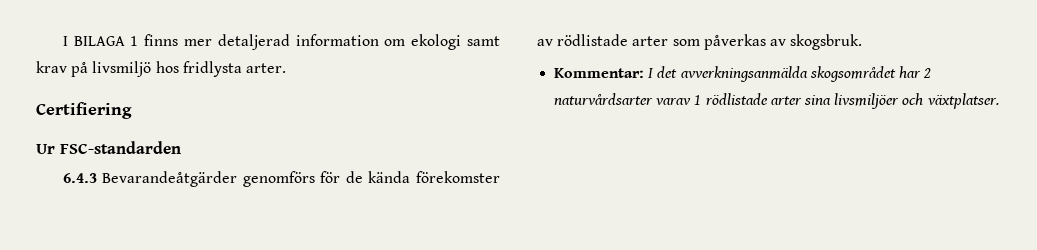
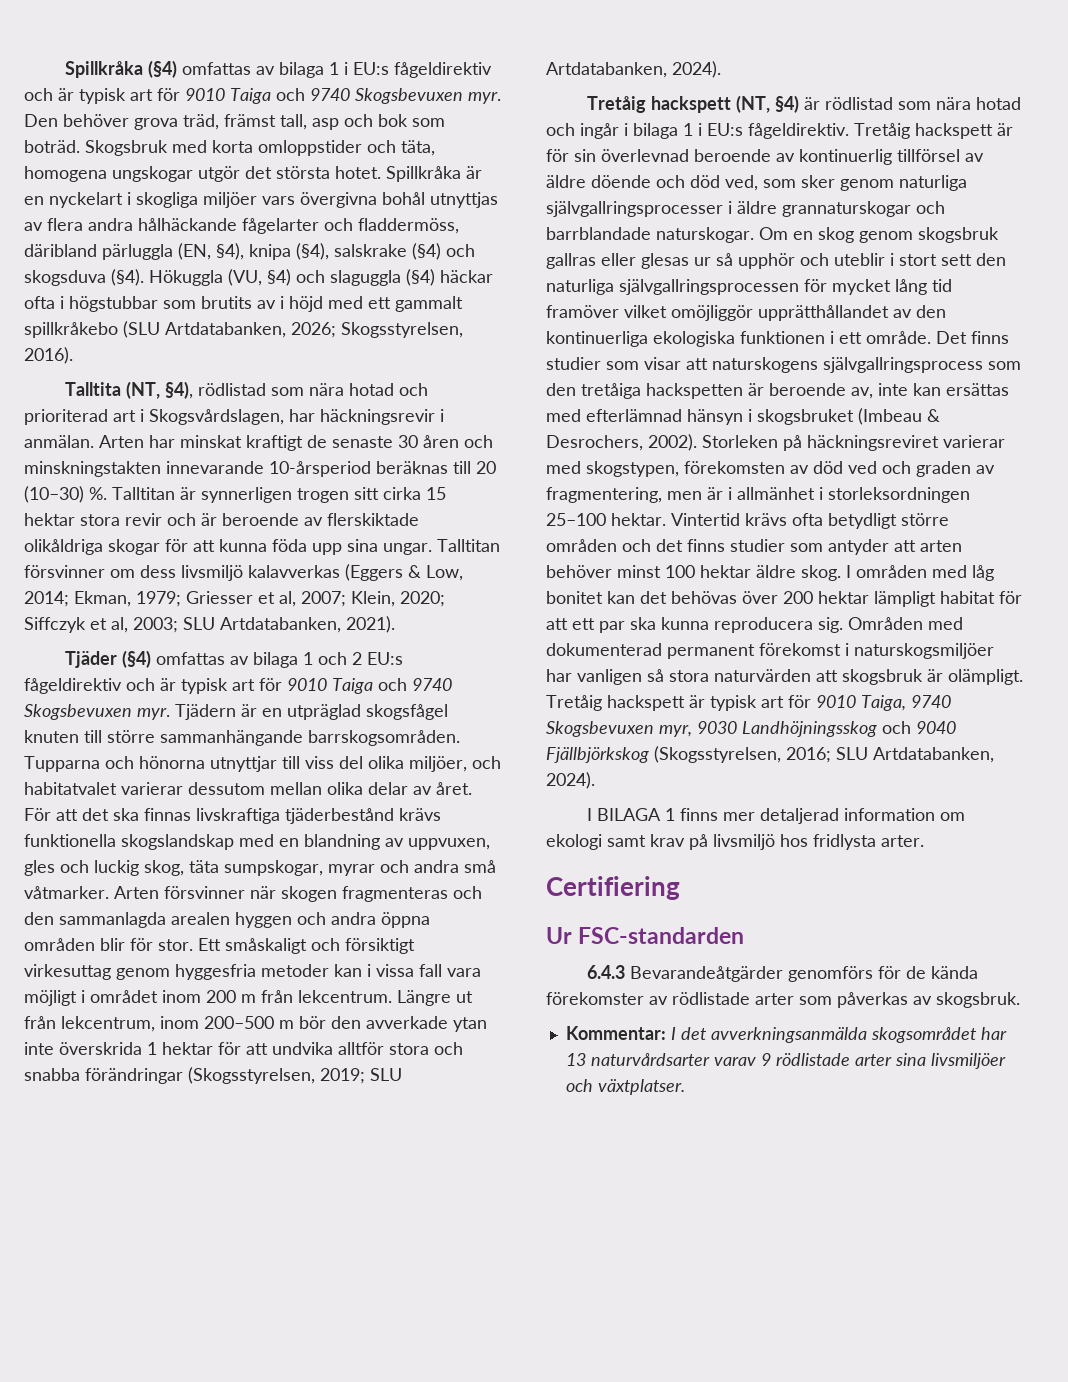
+ Spillkråka (§4) omfattas av bilaga 1 i EU:s fågeldirektiv och är typisk art för 9010 Taiga och 9740 Skogsbevuxen myr. Den behöver grova träd, främst tall, asp och bok som boträd. Skogsbruk med korta omloppstider och täta, homogena ungskogar utgör det största hotet. Spillkråka är en nyckelart i skogliga miljöer vars övergivna bohål utnyttjas av flera andra hålhäckande fågelarter och fladdermöss, däribland pärluggla (EN, §4), knipa (§4), salskrake (§4) och skogsduva (§4). Hökuggla (VU, §4) och slaguggla (§4) häckar ofta i högstubbar som brutits av i höjd med ett gammalt spillkråkebo (SLU Artdatabanken, 2026; Skogsstyrelsen, 2016).
+ Talltita (NT, §4), rödlistad som nära hotad och prioriterad art i Skogsvårdslagen, har häckningsrevir i anmälan. Arten har minskat kraftigt de senaste 30 åren och minskningstakten innevarande 10-årsperiod beräknas till 20 (10–30) %. Talltitan är synnerligen trogen sitt cirka 15 hektar stora revir och är beroende av flerskiktade olikåldriga skogar för att kunna föda upp sina ungar. Talltitan försvinner om dess livsmiljö kalavverkas (Eggers & Low, 2014; Ekman, 1979; Griesser et al, 2007; Klein, 2020; Siffczyk et al, 2003; SLU Artdatabanken, 2021).
+ Tjäder (§4) omfattas av bilaga 1 och 2 EU:s fågeldirektiv och är typisk art för 9010 Taiga och 9740 Skogsbevuxen myr. Tjädern är en utpräglad skogsfågel knuten till större sammanhängande barrskogsområden. Tupparna och hönorna utnyttjar till viss del olika miljöer, och habitatvalet varierar dessutom mellan olika delar av året. För att det ska finnas livskraftiga tjäderbestånd krävs funktionella skogslandskap med en blandning av uppvuxen, gles och luckig skog, täta sumpskogar, myrar och andra små våtmarker. Arten försvinner när skogen fragmenteras och den sammanlagda arealen hyggen och andra öppna områden blir för stor. Ett småskaligt och försiktigt virkesuttag genom hyggesfria metoder kan i vissa fall vara möjligt i området inom 200 m från lekcentrum. Längre ut från lekcentrum, inom 200–500 m bör den avverkade ytan inte överskrida 1 hektar för att undvika alltför stora och snabba förändringar (Skogsstyrelsen, 2019; SLU Artdatabanken, 2024).
+ Tretåig hackspett (NT, §4) är rödlistad som nära hotad och ingår i bilaga 1 i EU:s fågeldirektiv. Tretåig hackspett är för sin överlevnad beroende av kontinuerlig tillförsel av äldre döende och död ved, som sker genom naturliga självgallringsprocesser i äldre grannaturskogar och barrblandade naturskogar. Om en skog genom skogsbruk gallras eller glesas ur så upphör och uteblir i stort sett den naturliga självgallringsprocessen för mycket lång tid framöver vilket omöjliggör upprätthållandet av den kontinuerliga ekologiska funktionen i ett område. Det finns studier som visar att naturskogens självgallringsprocess som den tretåiga hackspetten är beroende av, inte kan ersättas med efterlämnad hänsyn i skogsbruket (Imbeau & Desrochers, 2002). Storleken på häckningsreviret varierar med skogstypen, förekomsten av död ved och graden av fragmentering, men är i allmänhet i storleksordningen 25–100 hektar. Vintertid krävs ofta betydligt större områden och det finns studier som antyder att arten behöver minst 100 hektar äldre skog. I områden med låg bonitet kan det behövas över 200 hektar lämpligt habitat för att ett par ska kunna reproducera sig. Områden med dokumenterad permanent förekomst i naturskogsmiljöer har vanligen så stora naturvärden att skogsbruk är olämpligt. Tretåig hackspett är typisk art för 9010 Taiga, 9740 Skogsbevuxen myr, 9030 Landhöjningsskog och 9040 Fjällbjörkskog (Skogsstyrelsen, 2016; SLU Artdatabanken, 2024).
- Kommentar: I det avverkningsanmälda skogsområdet har 2 naturvårdsarter varav 1 rödlistade arter sina livsmiljöer och växtplatser.
+ Kommentar: I det avverkningsanmälda skogsområdet har 13 naturvårdsarter varav 9 rödlistade arter sina livsmiljöer och växtplatser.

